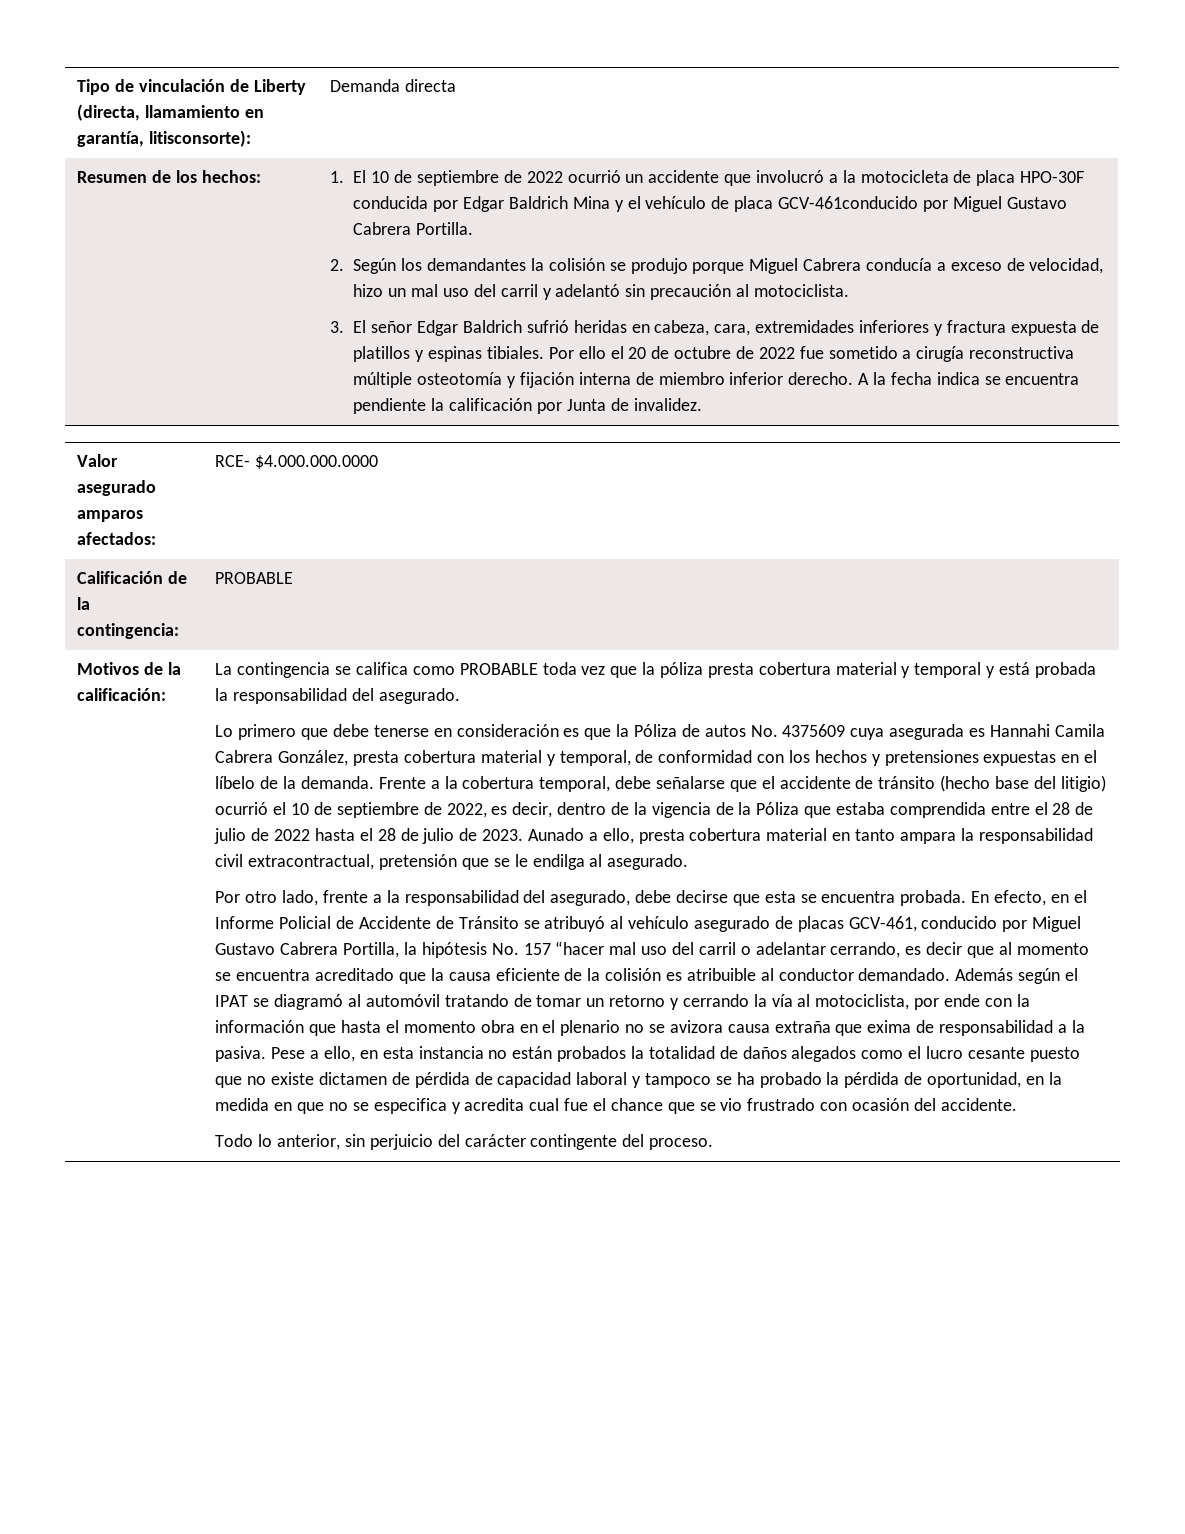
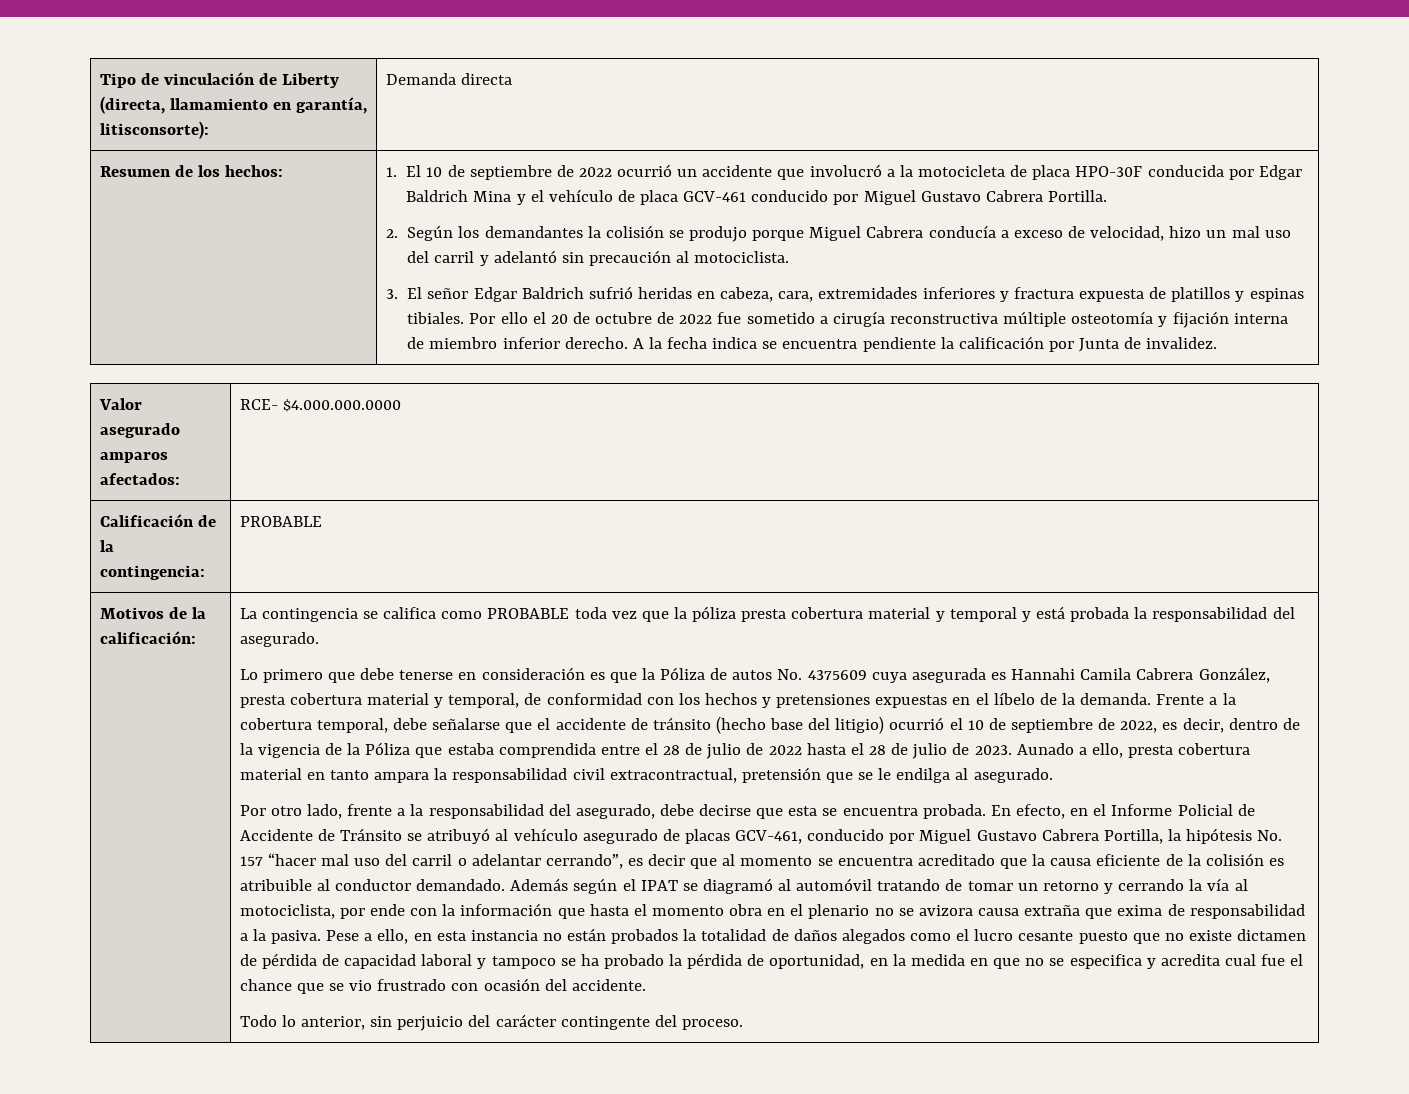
- 1. El 10 de septiembre de 2022 ocurrió un accidente que involucró a la motocicleta de placa HPO-30F conducida por Edgar Baldrich Mina y el vehículo de placa GCV-461conducido por Miguel Gustavo Cabrera Portilla.
+ 1. El 10 de septiembre de 2022 ocurrió un accidente que involucró a la motocicleta de placa HPO-30F conducida por Edgar Baldrich Mina y el vehículo de placa GCV-461 conducido por Miguel Gustavo Cabrera Portilla.
- En efecto, en el Informe Policial de Accidente de Tránsito se atribuyó al vehículo asegurado de placas GCV-461, conducido por Miguel Gustavo Cabrera Portilla, la hipótesis No. 157 “hacer mal uso del carril o adelantar cerrando, es decir que al momento se encuentra acreditado que la causa eficiente de la colisión es atribuible al conductor demandado.
+ En efecto, en el Informe Policial de Accidente de Tránsito se atribuyó al vehículo asegurado de placas GCV-461, conducido por Miguel Gustavo Cabrera Portilla, la hipótesis No. 157 “hacer mal uso del carril o adelantar cerrando”, es decir que al momento se encuentra acreditado que la causa eficiente de la colisión es atribuible al conductor demandado.

